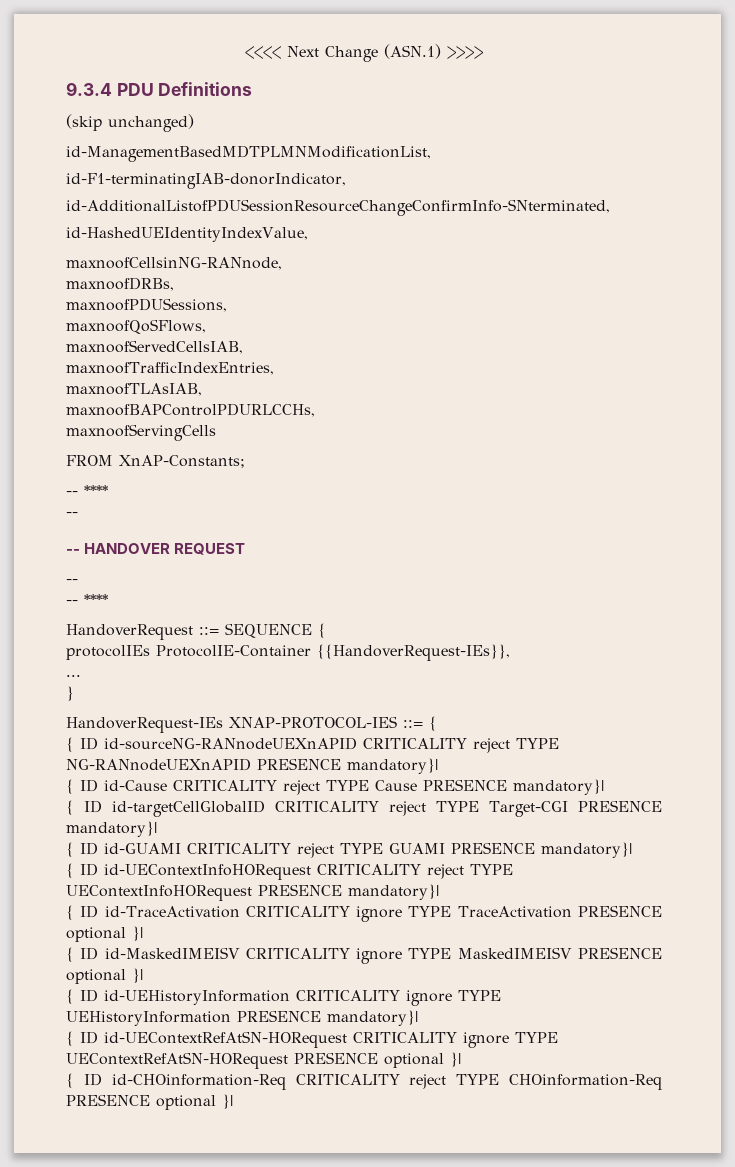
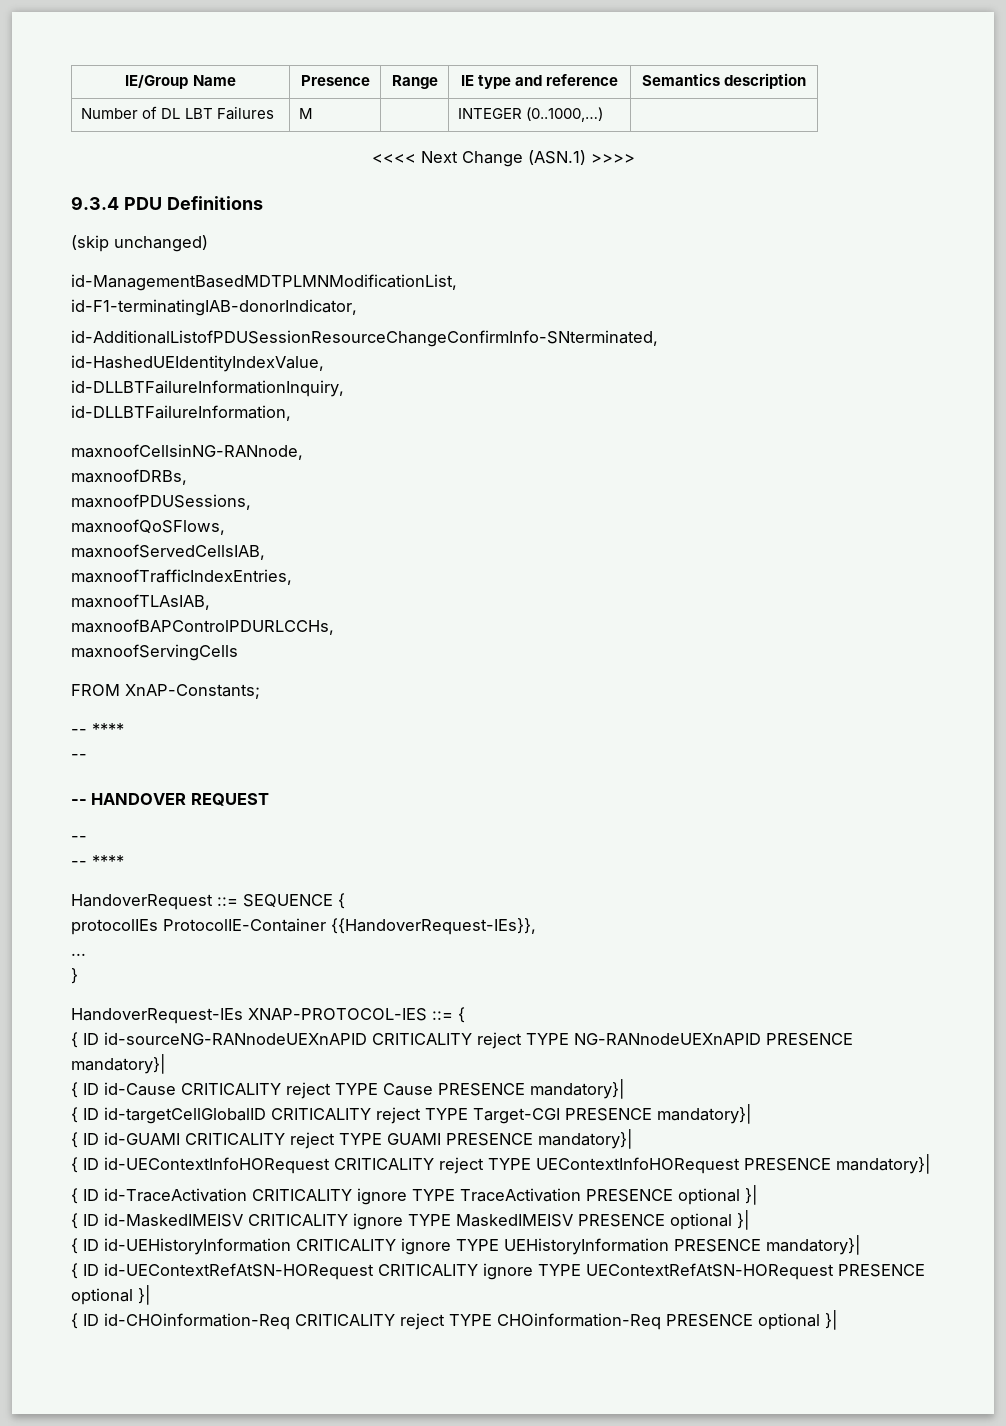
+ IE/Group Name | Presence | Range | IE type and reference | Semantics description
+ Number of DL LBT Failures | M | | INTEGER (0..1000,…) |
+ id-DLLBTFailureInformationInquiry,
+ id-DLLBTFailureInformation,

